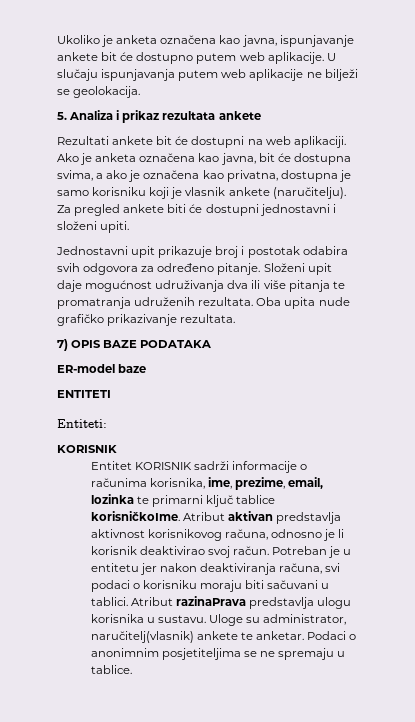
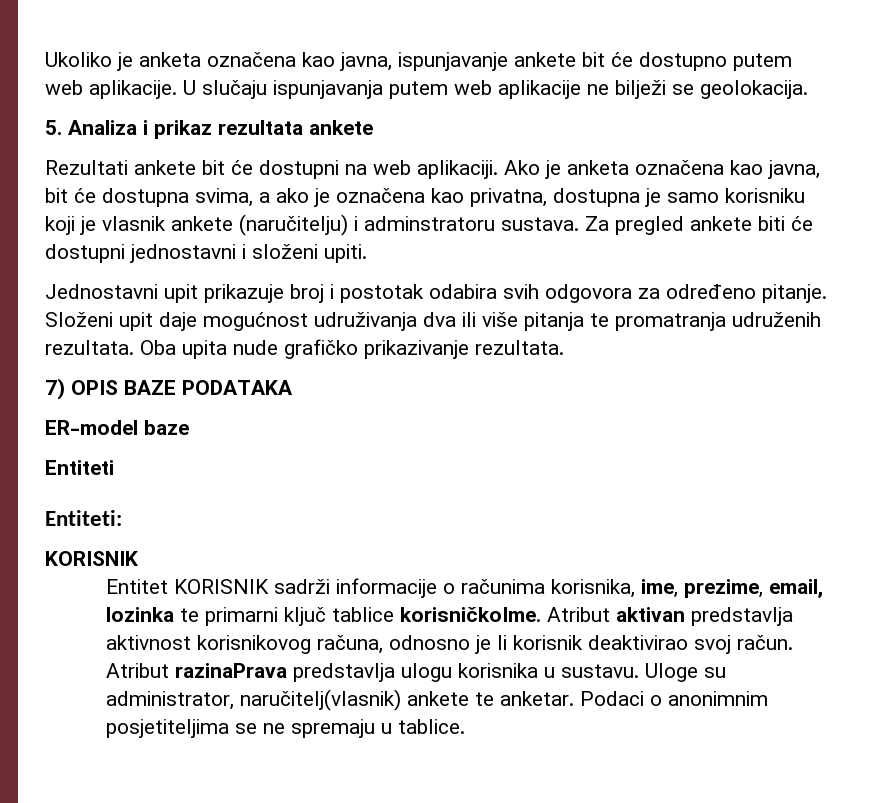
- Ako je anketa označena kao javna, bit će dostupna svima, a ako je označena kao privatna, dostupna je samo korisniku koji je vlasnik ankete (naručitelju).
+ Ako je anketa označena kao javna, bit će dostupna svima, a ako je označena kao privatna, dostupna je samo korisniku koji je vlasnik ankete (naručitelju) i adminstratoru sustava.
- ENTITETI
+ Entiteti
- Potreban je u entitetu jer nakon deaktiviranja računa, svi podaci o korisniku moraju biti sačuvani u tablici.

